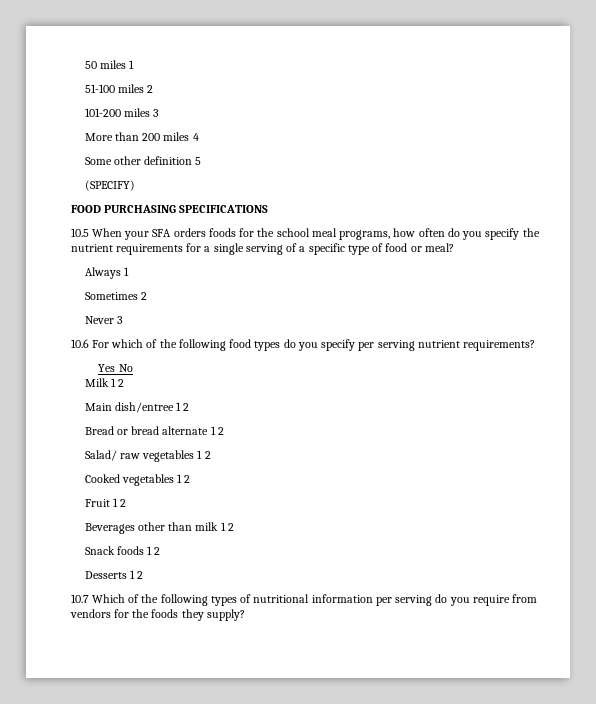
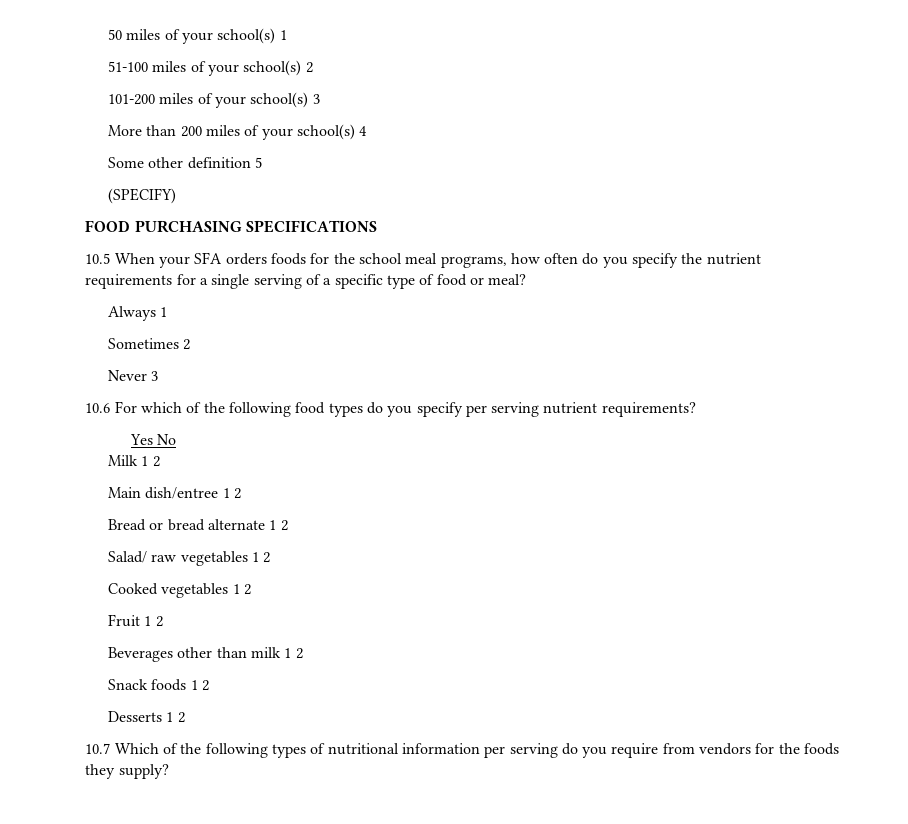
- 50 miles 1
+ 50 miles of your school(s) 1
- 51-100 miles 2
+ 51-100 miles of your school(s) 2
- 101-200 miles 3
+ 101-200 miles of your school(s) 3
- More than 200 miles 4
+ More than 200 miles of your school(s) 4

